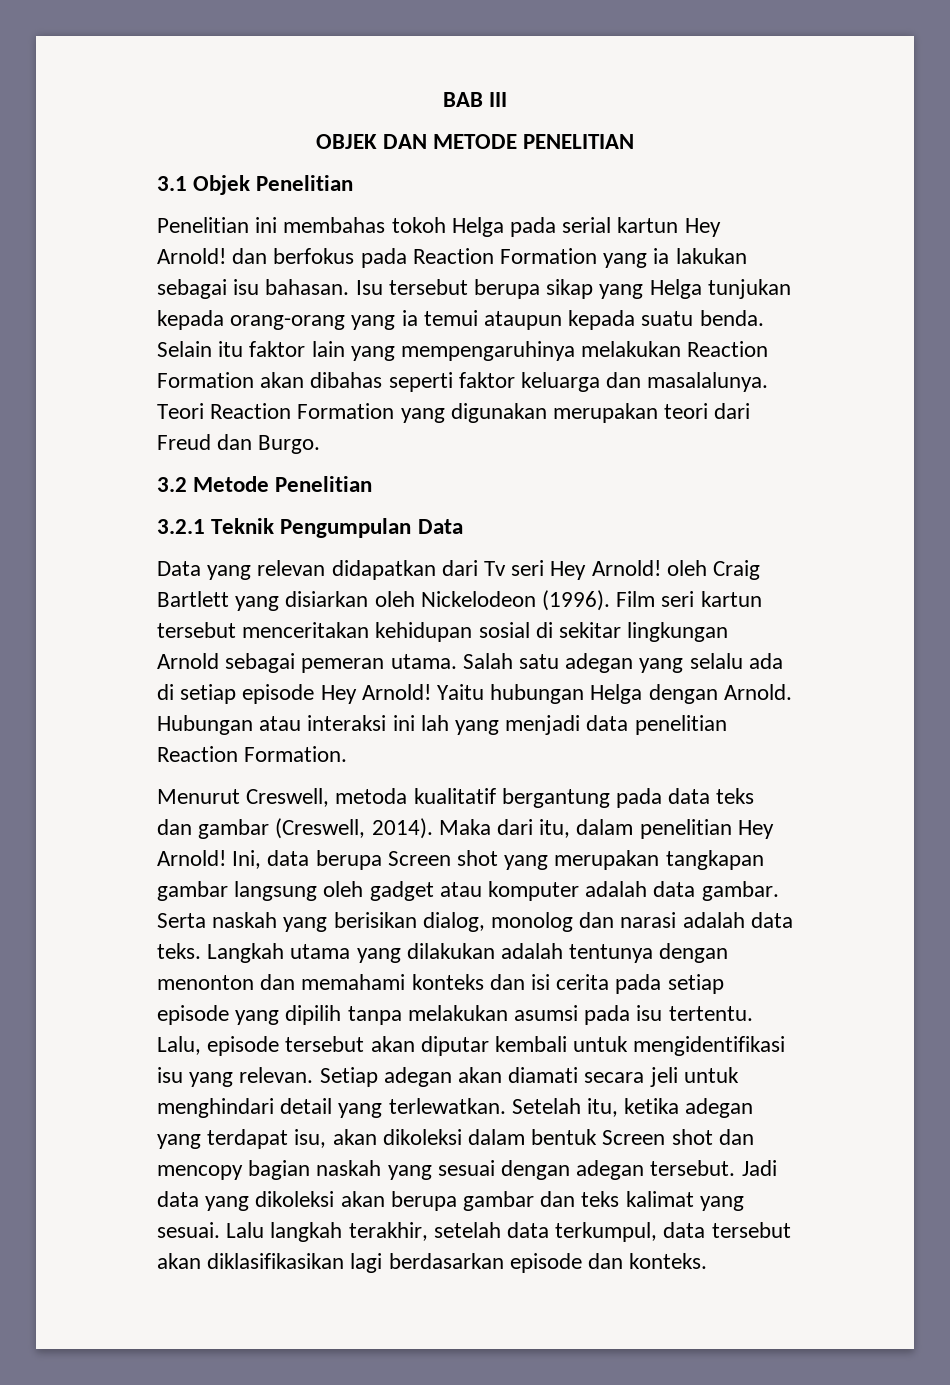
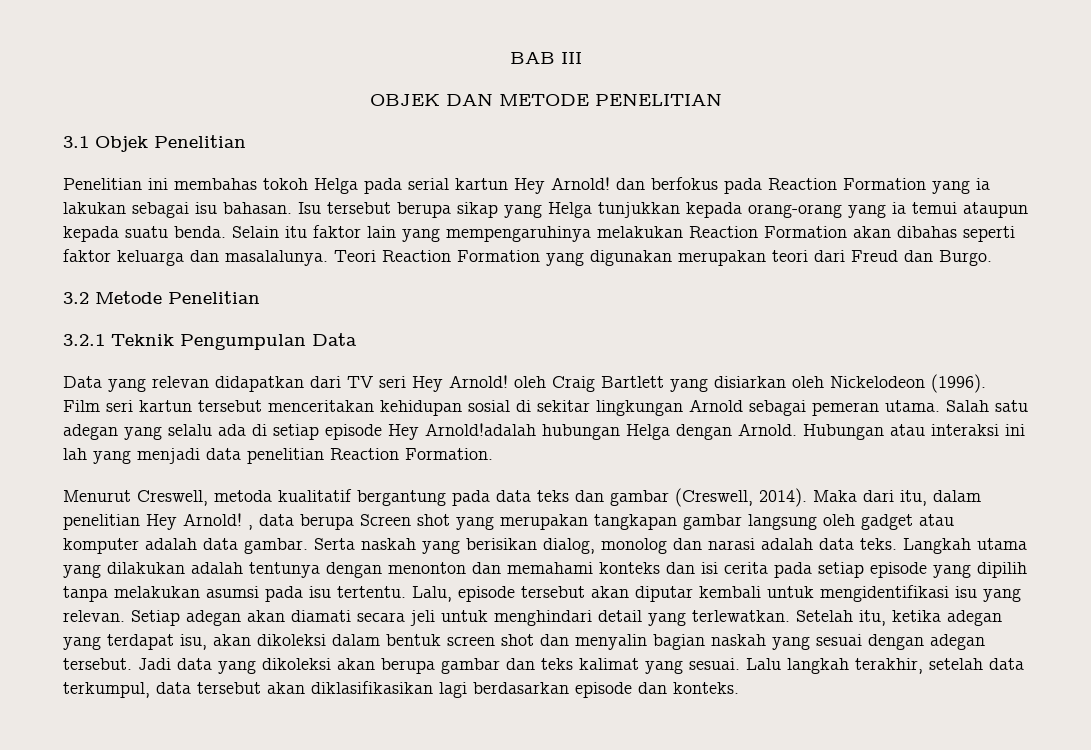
- Isu tersebut berupa sikap yang Helga tunjukan kepada orang-orang yang ia temui ataupun kepada suatu benda.
+ Isu tersebut berupa sikap yang Helga tunjukkan kepada orang-orang yang ia temui ataupun kepada suatu benda.
- Data yang relevan didapatkan dari Tv seri Hey Arnold! oleh Craig Bartlett yang disiarkan oleh Nickelodeon (1996).
+ Data yang relevan didapatkan dari TV seri Hey Arnold! oleh Craig Bartlett yang disiarkan oleh Nickelodeon (1996).
- Salah satu adegan yang selalu ada di setiap episode Hey Arnold! Yaitu hubungan Helga dengan Arnold.
+ Salah satu adegan yang selalu ada di setiap episode Hey Arnold!adalah hubungan Helga dengan Arnold.
- Maka dari itu, dalam penelitian Hey Arnold! Ini, data berupa Screen shot yang merupakan tangkapan gambar langsung oleh gadget atau komputer adalah data gambar.
+ Maka dari itu, dalam penelitian Hey Arnold! , data berupa Screen shot yang merupakan tangkapan gambar langsung oleh gadget atau komputer adalah data gambar.
- Setelah itu, ketika adegan yang terdapat isu, akan dikoleksi dalam bentuk Screen shot dan mencopy bagian naskah yang sesuai dengan adegan tersebut.
+ Setelah itu, ketika adegan yang terdapat isu, akan dikoleksi dalam bentuk screen shot dan menyalin bagian naskah yang sesuai dengan adegan tersebut.

